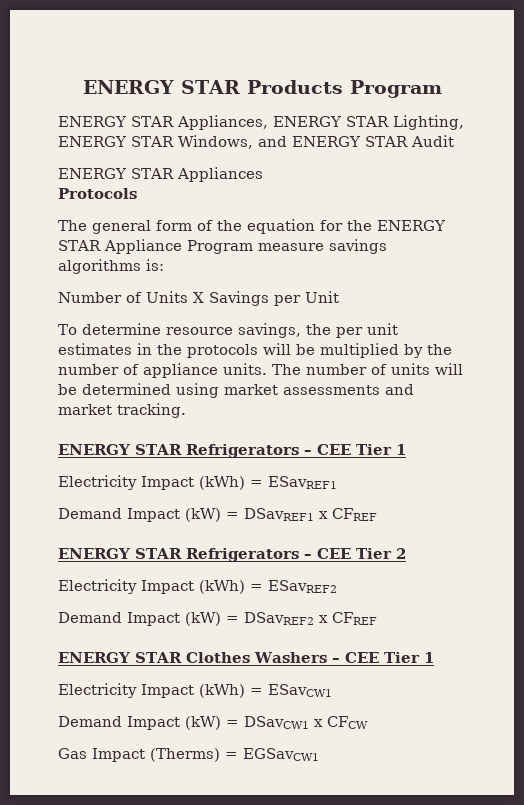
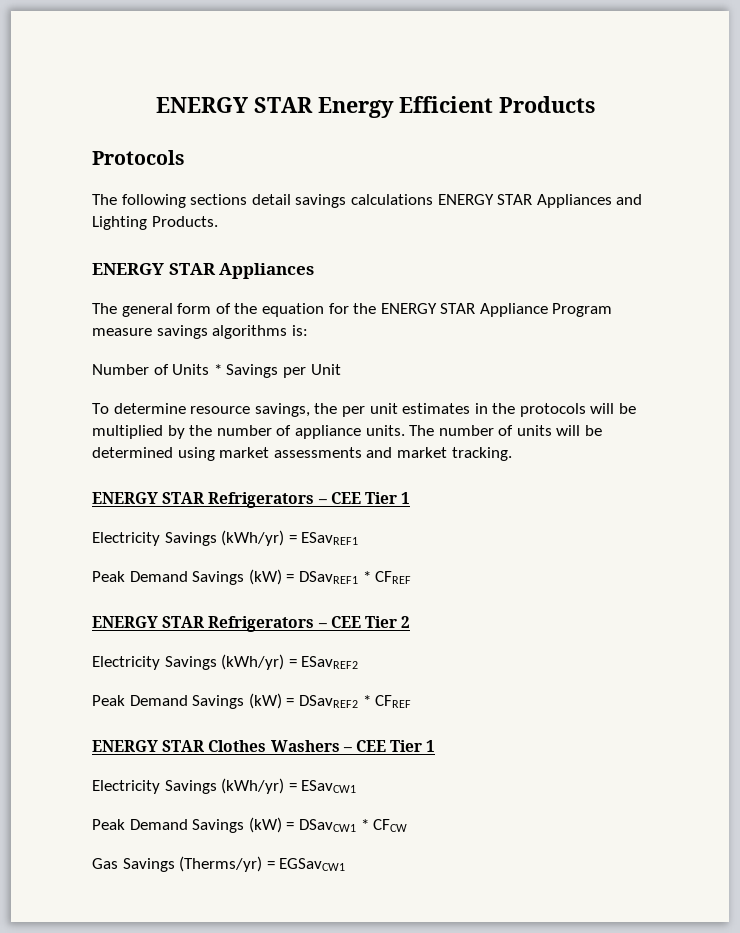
- ENERGY STAR Products Program
- ENERGY STAR Appliances, ENERGY STAR Lighting, ENERGY STAR Windows, and ENERGY STAR Audit
+ ENERGY STAR Energy Efficient Products
+ Protocols
+ The following sections detail savings calculations ENERGY STAR Appliances and Lighting Products.
  ENERGY STAR Appliances
- Protocols
- Number of Units X Savings per Unit
+ Number of Units * Savings per Unit
- Electricity Impact (kWh) = ESavREF1
+ Electricity Savings (kWh/yr) = ESavREF1
- Demand Impact (kW) = DSavREF1 x CFREF
+ Peak Demand Savings (kW) = DSavREF1 * CFREF
- Electricity Impact (kWh) = ESavREF2
+ Electricity Savings (kWh/yr) = ESavREF2
- Demand Impact (kW) = DSavREF2 x CFREF
+ Peak Demand Savings (kW) = DSavREF2 * CFREF
- Electricity Impact (kWh) = ESavCW1
+ Electricity Savings (kWh/yr) = ESavCW1
- Demand Impact (kW) = DSavCW1 x CFCW
+ Peak Demand Savings (kW) = DSavCW1 * CFCW
- Gas Impact (Therms) = EGSavCW1
+ Gas Savings (Therms/yr) = EGSavCW1

